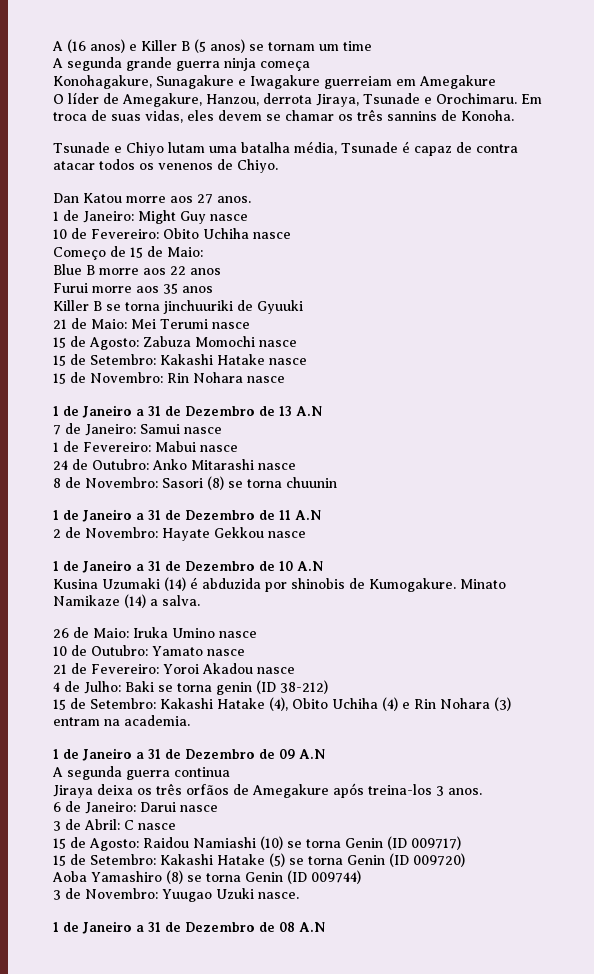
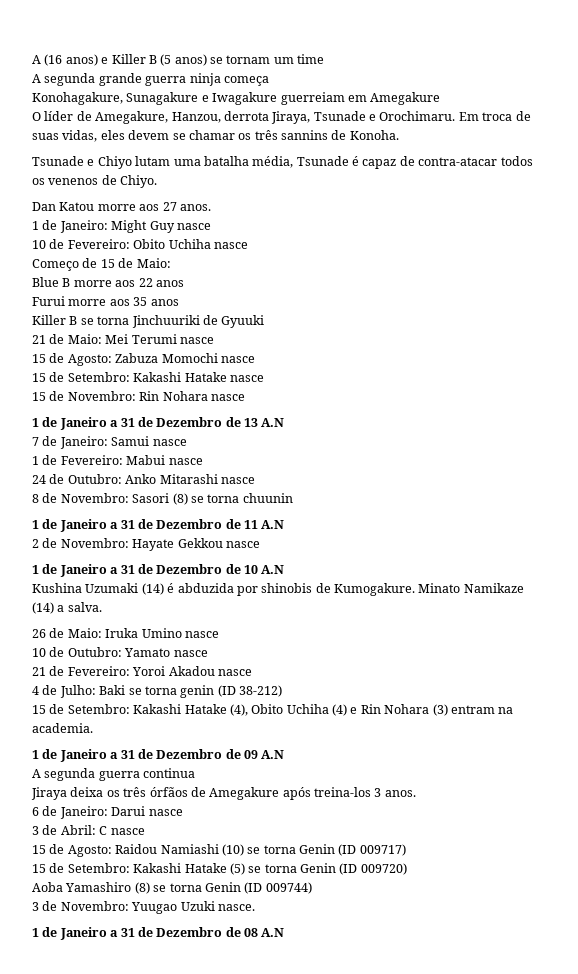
- Tsunade e Chiyo lutam uma batalha média, Tsunade é capaz de contra atacar todos os venenos de Chiyo.
+ Tsunade e Chiyo lutam uma batalha média, Tsunade é capaz de contra-atacar todos os venenos de Chiyo.
- Killer B se torna jinchuuriki de Gyuuki
+ Killer B se torna Jinchuuriki de Gyuuki
- Kusina Uzumaki (14) é abduzida por shinobis de Kumogakure.
+ Kushina Uzumaki (14) é abduzida por shinobis de Kumogakure.
- Jiraya deixa os três orfãos de Amegakure após treina-los 3 anos.
+ Jiraya deixa os três órfãos de Amegakure após treina-los 3 anos.

